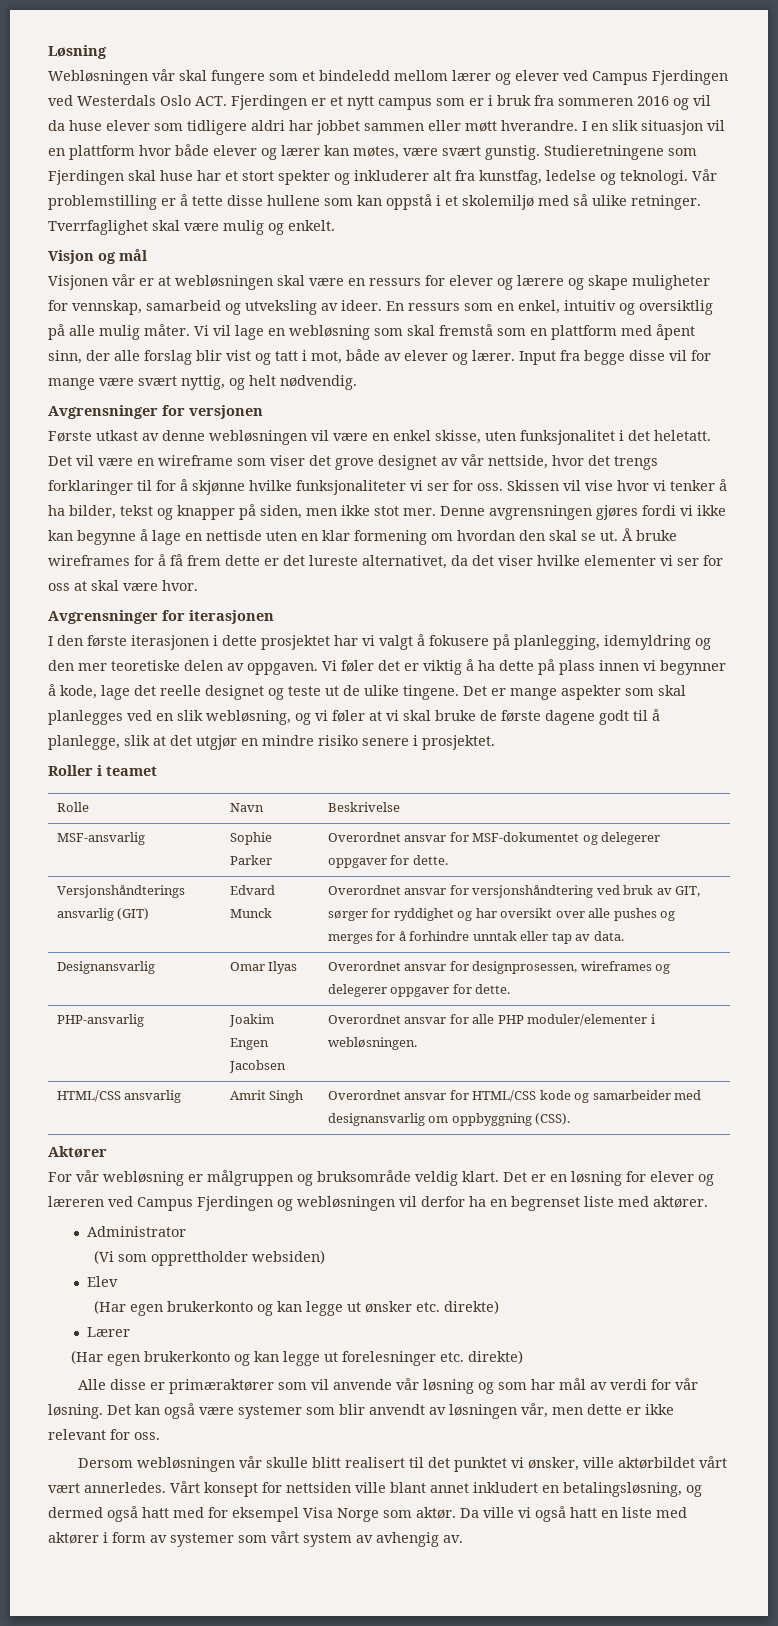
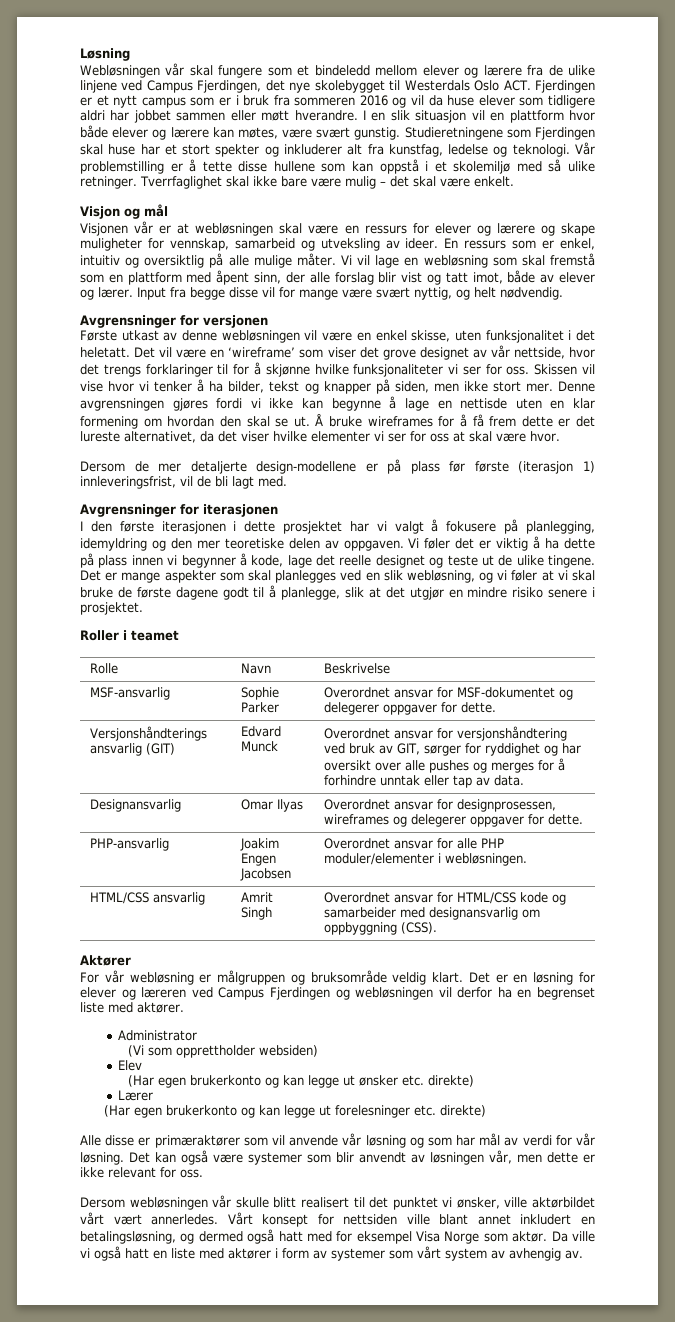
- Webløsningen vår skal fungere som et bindeledd mellom lærer og elever ved Campus Fjerdingen ved Westerdals Oslo ACT. Fjerdingen er et nytt campus som er i bruk fra sommeren 2016 og vil da huse elever som tidligere aldri har jobbet sammen eller møtt hverandre.
+ Webløsningen vår skal fungere som et bindeledd mellom elever og lærere fra de ulike linjene ved Campus Fjerdingen, det nye skolebygget til Westerdals Oslo ACT. Fjerdingen er et nytt campus som er i bruk fra sommeren 2016 og vil da huse elever som tidligere aldri har jobbet sammen eller møtt hverandre.
- I en slik situasjon vil en plattform hvor både elever og lærer kan møtes, være svært gunstig.
+ I en slik situasjon vil en plattform hvor både elever og lærere kan møtes, være svært gunstig.
- Tverrfaglighet skal være mulig og enkelt.
+ Tverrfaglighet skal ikke bare være mulig – det skal være enkelt.
- En ressurs som en enkel, intuitiv og oversiktlig på alle mulig måter.
+ En ressurs som er enkel, intuitiv og oversiktlig på alle mulige måter.
- Vi vil lage en webløsning som skal fremstå som en plattform med åpent sinn, der alle forslag blir vist og tatt i mot, både av elever og lærer.
+ Vi vil lage en webløsning som skal fremstå som en plattform med åpent sinn, der alle forslag blir vist og tatt imot, både av elever og lærer.
- Det vil være en wireframe som viser det grove designet av vår nettside, hvor det trengs forklaringer til for å skjønne hvilke funksjonaliteter vi ser for oss.
+ Det vil være en ‘wireframe’ som viser det grove designet av vår nettside, hvor det trengs forklaringer til for å skjønne hvilke funksjonaliteter vi ser for oss.
- Skissen vil vise hvor vi tenker å ha bilder, tekst og knapper på siden, men ikke stot mer.
+ Skissen vil vise hvor vi tenker å ha bilder, tekst og knapper på siden, men ikke stort mer.
+ Dersom de mer detaljerte design-modellene er på plass før første (iterasjon 1) innleveringsfrist, vil de bli lagt med.

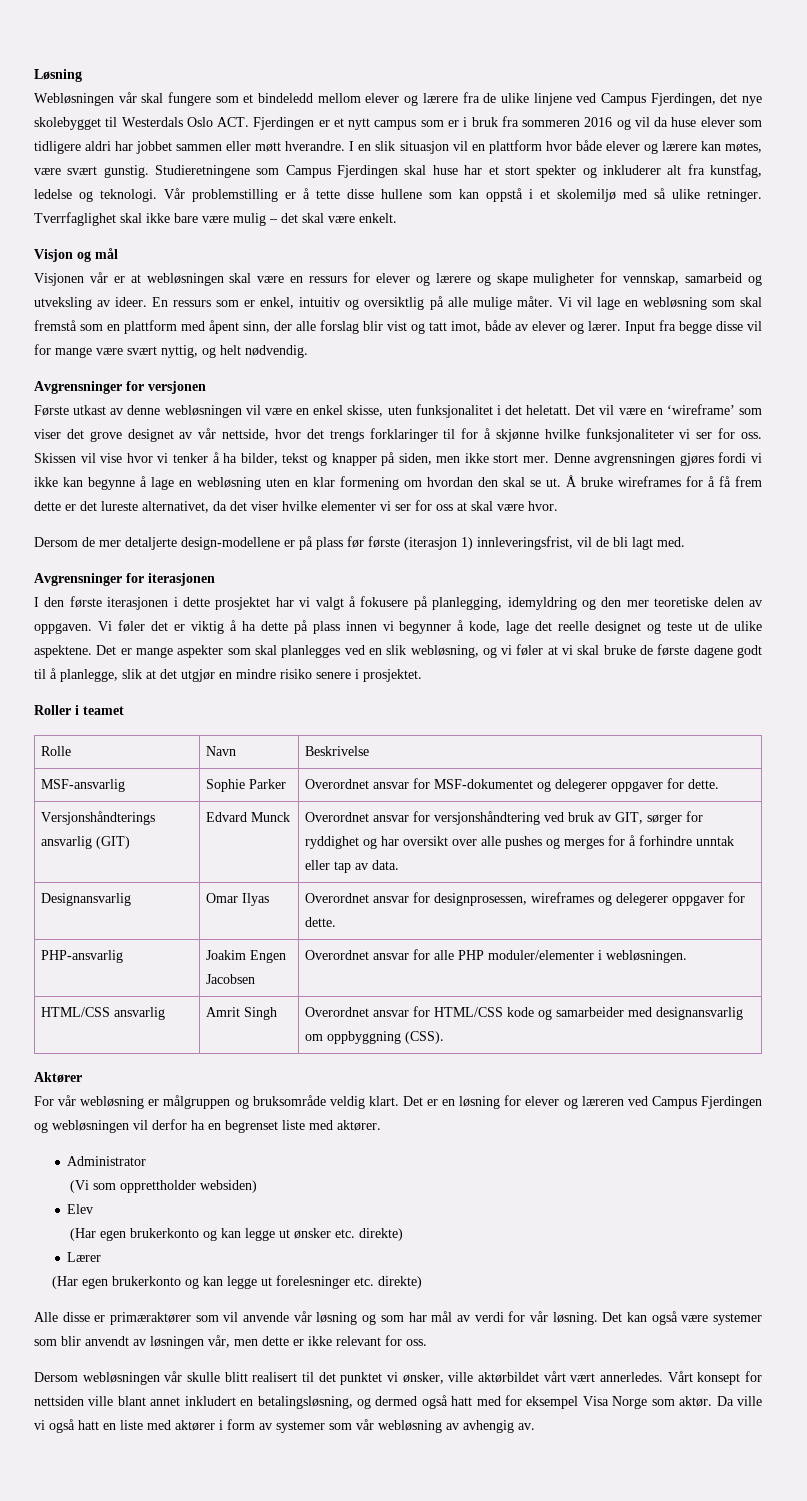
- Studieretningene som Fjerdingen skal huse har et stort spekter og inkluderer alt fra kunstfag, ledelse og teknologi.
+ Studieretningene som Campus Fjerdingen skal huse har et stort spekter og inkluderer alt fra kunstfag, ledelse og teknologi.
- Denne avgrensningen gjøres fordi vi ikke kan begynne å lage en nettisde uten en klar formening om hvordan den skal se ut.
+ Denne avgrensningen gjøres fordi vi ikke kan begynne å lage en webløsning uten en klar formening om hvordan den skal se ut.
- Vi føler det er viktig å ha dette på plass innen vi begynner å kode, lage det reelle designet og teste ut de ulike tingene.
+ Vi føler det er viktig å ha dette på plass innen vi begynner å kode, lage det reelle designet og teste ut de ulike aspektene.
- Da ville vi også hatt en liste med aktører i form av systemer som vårt system av avhengig av.
+ Da ville vi også hatt en liste med aktører i form av systemer som vår webløsning av avhengig av.

